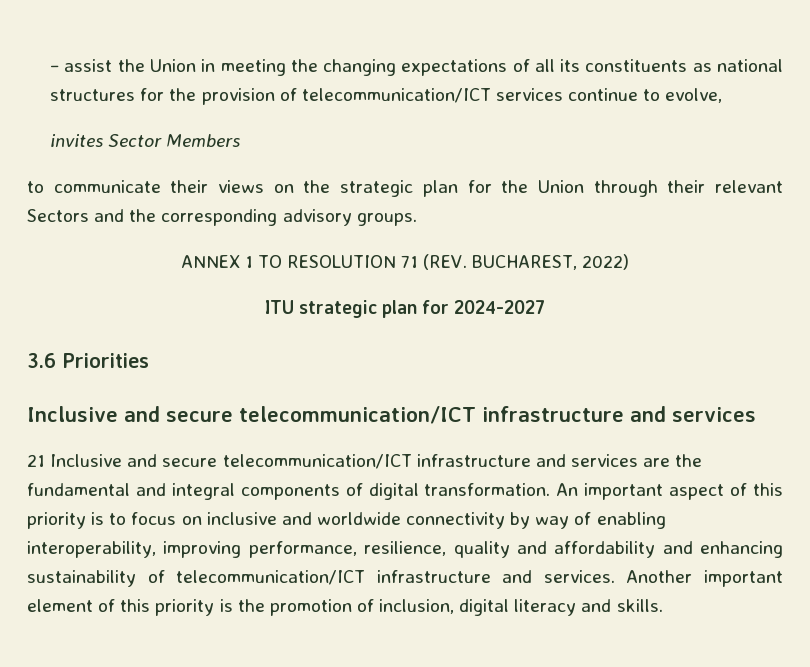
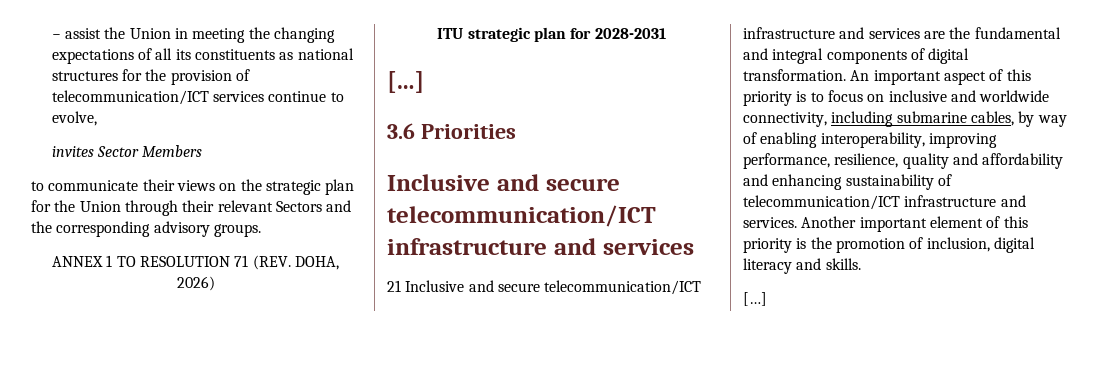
- ANNEX 1 TO RESOLUTION 71 (REV. BUCHAREST, 2022)
+ ANNEX 1 TO RESOLUTION 71 (REV. DOHA, 2026)
- ITU strategic plan for 2024-2027
+ ITU strategic plan for 2028-2031
+ […]
- An important aspect of this priority is to focus on inclusive and worldwide connectivity by way of enabling interoperability, improving performance, resilience, quality and affordability and enhancing sustainability of telecommunication/ICT infrastructure and services.
+ An important aspect of this priority is to focus on inclusive and worldwide connectivity, including submarine cables, by way of enabling interoperability, improving performance, resilience, quality and affordability and enhancing sustainability of telecommunication/ICT infrastructure and services.
  Another important element of this priority is the promotion of inclusion, digital literacy and skills.
+ […]

